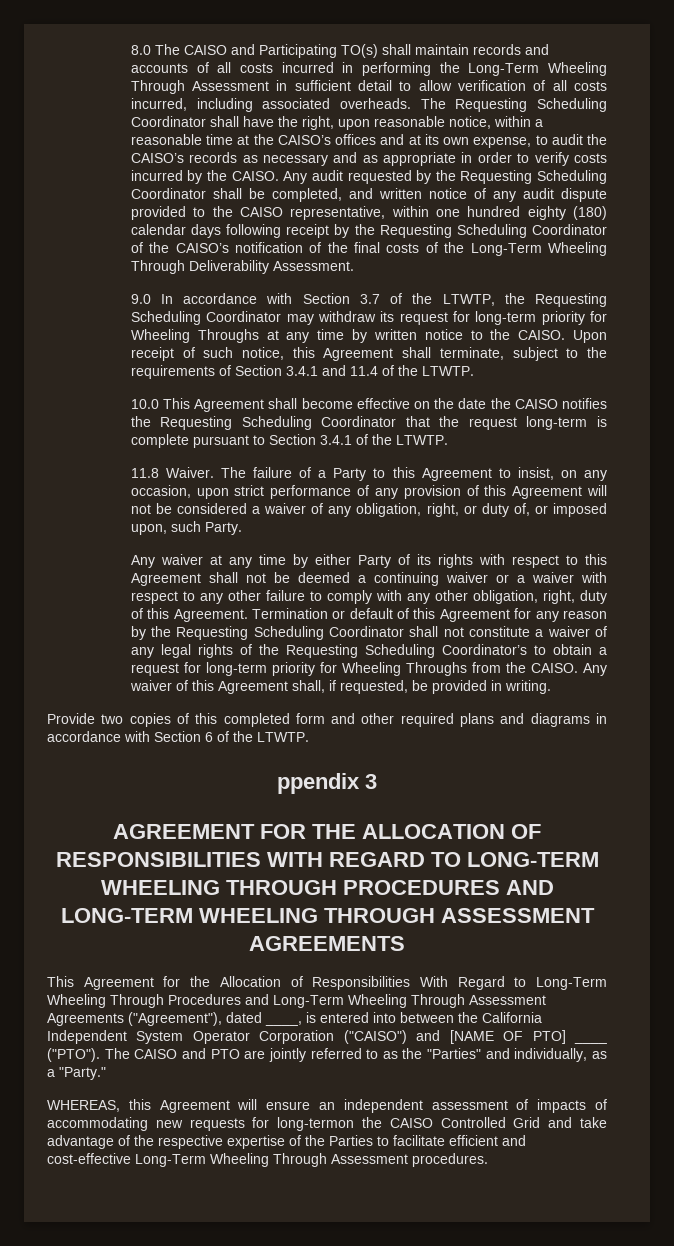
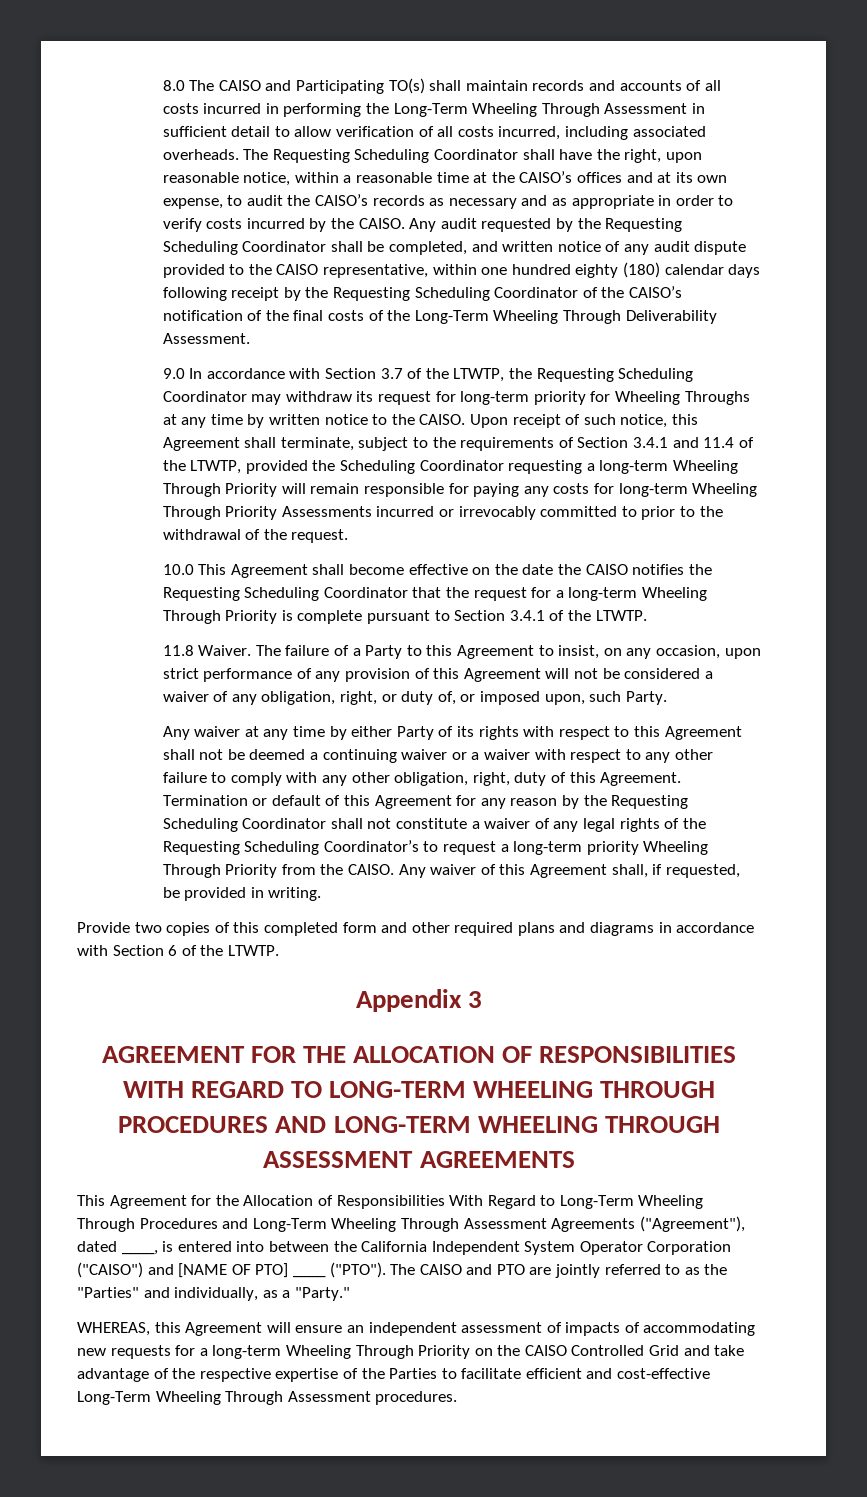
- Upon receipt of such notice, this Agreement shall terminate, subject to the requirements of Section 3.4.1 and 11.4 of the LTWTP.
+ Upon receipt of such notice, this Agreement shall terminate, subject to the requirements of Section 3.4.1 and 11.4 of the LTWTP, provided the Scheduling Coordinator requesting a long-term Wheeling Through Priority will remain responsible for paying any costs for long-term Wheeling Through Priority Assessments incurred or irrevocably committed to prior to the withdrawal of the request.
- 10.0 This Agreement shall become effective on the date the CAISO notifies the Requesting Scheduling Coordinator that the request long-term is complete pursuant to Section 3.4.1 of the LTWTP.
+ 10.0 This Agreement shall become effective on the date the CAISO notifies the Requesting Scheduling Coordinator that the request for a long-term Wheeling Through Priority is complete pursuant to Section 3.4.1 of the LTWTP.
- Termination or default of this Agreement for any reason by the Requesting Scheduling Coordinator shall not constitute a waiver of any legal rights of the Requesting Scheduling Coordinator’s to obtain a request for long-term priority for Wheeling Throughs from the CAISO.
+ Termination or default of this Agreement for any reason by the Requesting Scheduling Coordinator shall not constitute a waiver of any legal rights of the Requesting Scheduling Coordinator’s to request a long-term priority Wheeling Through Priority from the CAISO.
- ppendix 3
+ Appendix 3
- WHEREAS, this Agreement will ensure an independent assessment of impacts of accommodating new requests for long-termon the CAISO Controlled Grid and take advantage of the respective expertise of the Parties to facilitate efficient and cost-effective Long-Term Wheeling Through Assessment procedures.
+ WHEREAS, this Agreement will ensure an independent assessment of impacts of accommodating new requests for a long-term Wheeling Through Priority on the CAISO Controlled Grid and take advantage of the respective expertise of the Parties to facilitate efficient and cost-effective Long-Term Wheeling Through Assessment procedures.

